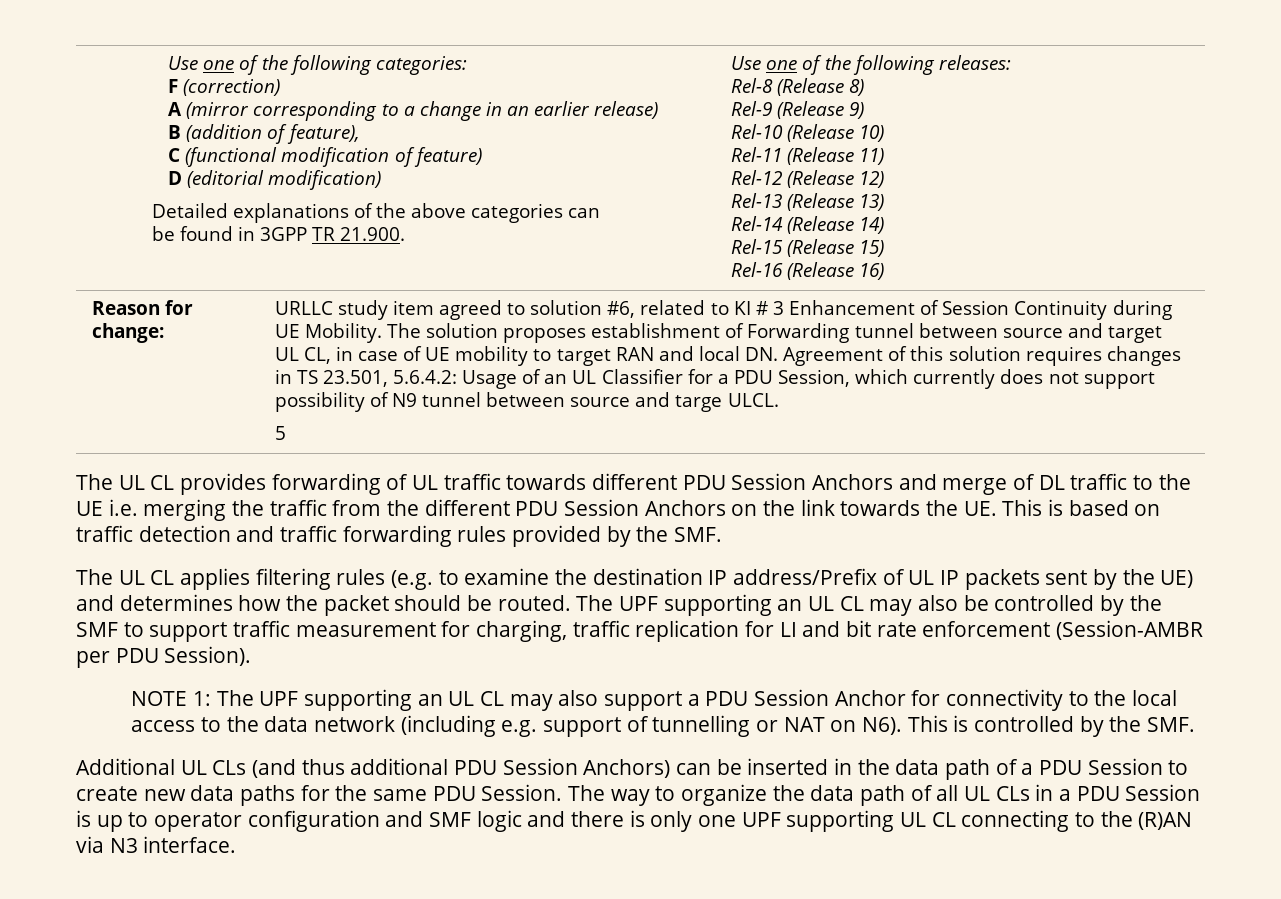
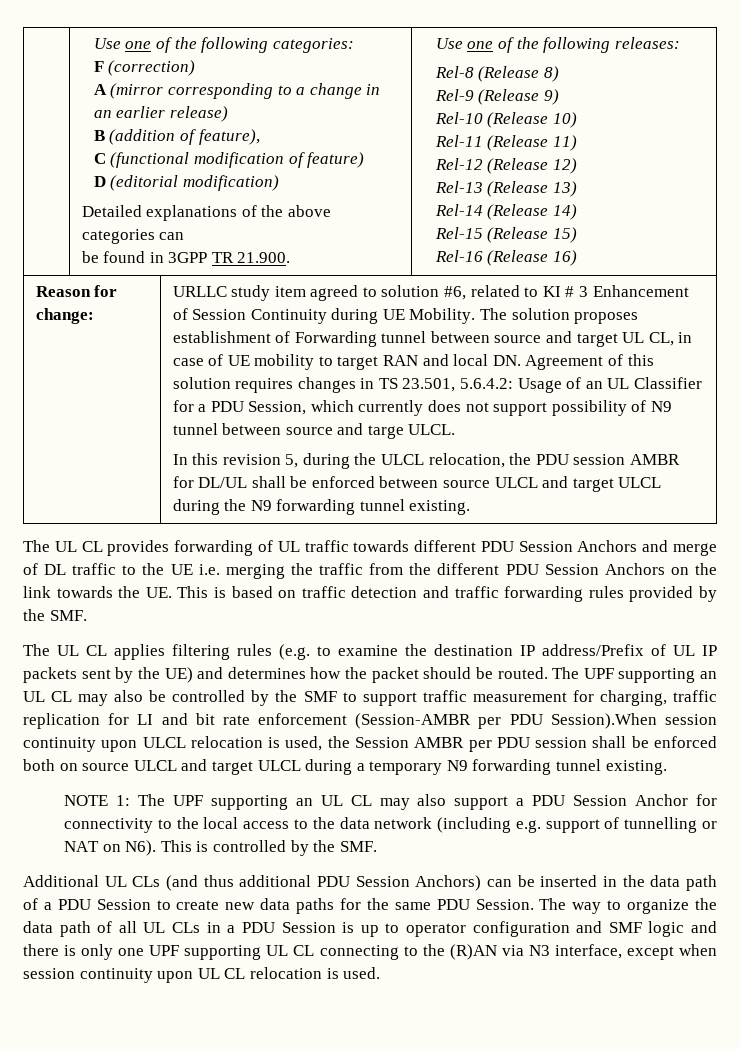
- 5
+ In this revision 5, during the ULCL relocation, the PDU session AMBR for DL/UL shall be enforced between source ULCL and target ULCL during the N9 forwarding tunnel existing.
- The UPF supporting an UL CL may also be controlled by the SMF to support traffic measurement for charging, traffic replication for LI and bit rate enforcement (Session-AMBR per PDU Session).
+ The UPF supporting an UL CL may also be controlled by the SMF to support traffic measurement for charging, traffic replication for LI and bit rate enforcement (Session-AMBR per PDU Session).When session continuity upon ULCL relocation is used, the Session AMBR per PDU session shall be enforced both on source ULCL and target ULCL during a temporary N9 forwarding tunnel existing.
- The way to organize the data path of all UL CLs in a PDU Session is up to operator configuration and SMF logic and there is only one UPF supporting UL CL connecting to the (R)AN via N3 interface.
+ The way to organize the data path of all UL CLs in a PDU Session is up to operator configuration and SMF logic and there is only one UPF supporting UL CL connecting to the (R)AN via N3 interface, except when session continuity upon UL CL relocation is used.

